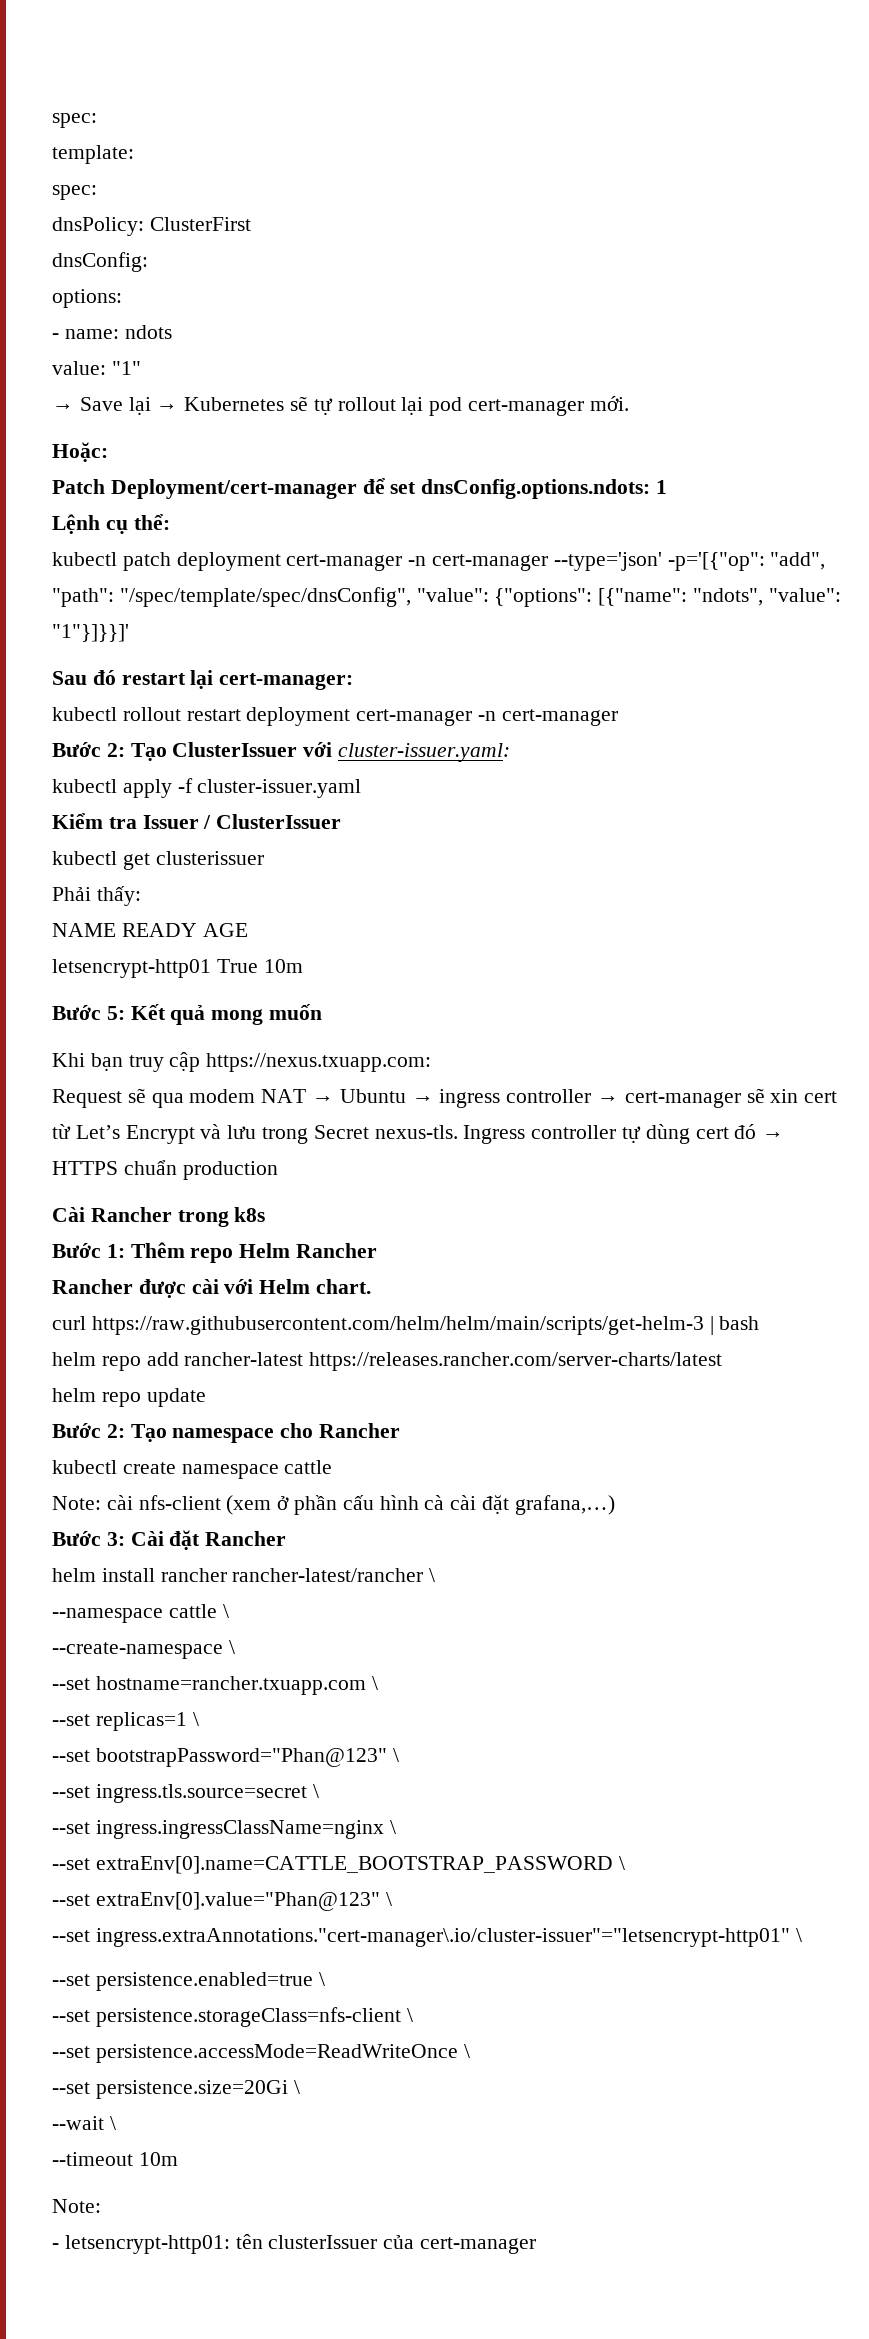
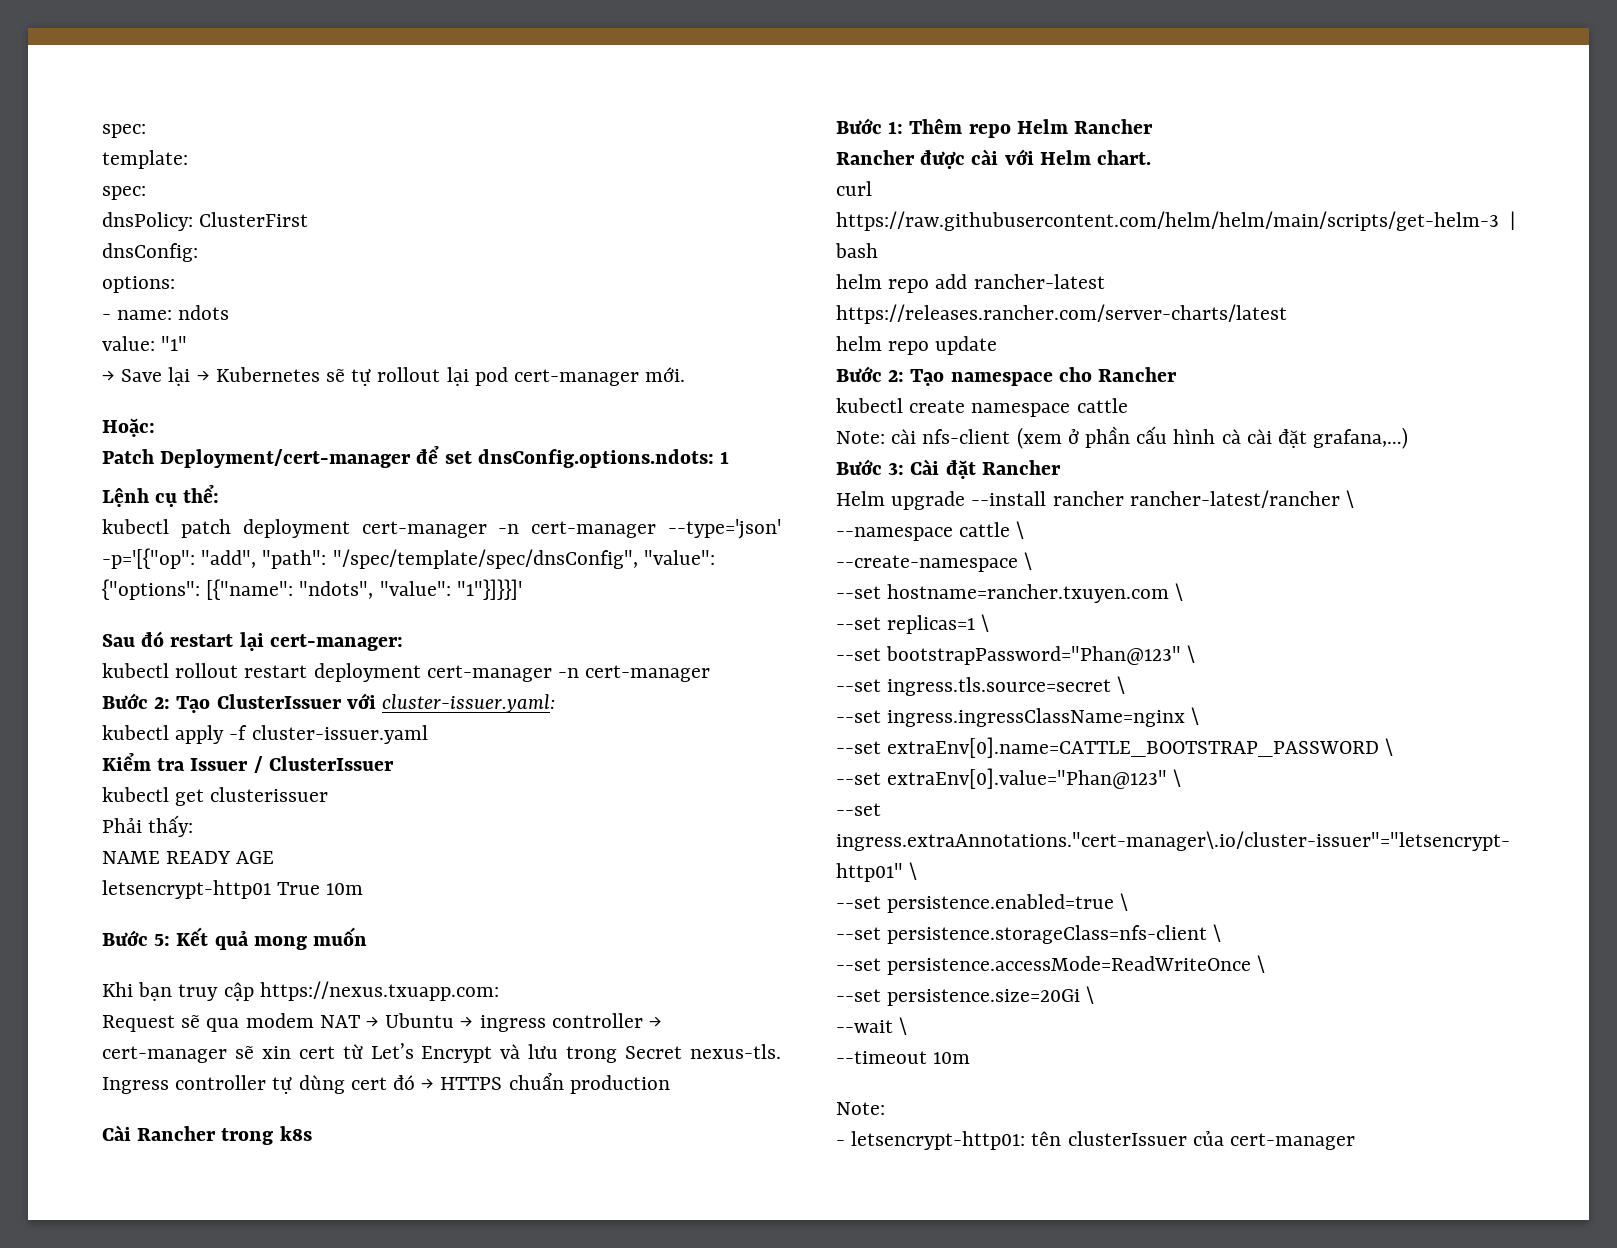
- helm install rancher rancher-latest/rancher \
+ Helm upgrade --install rancher rancher-latest/rancher \
- --set hostname=rancher.txuapp.com \
+ --set hostname=rancher.txuyen.com \

